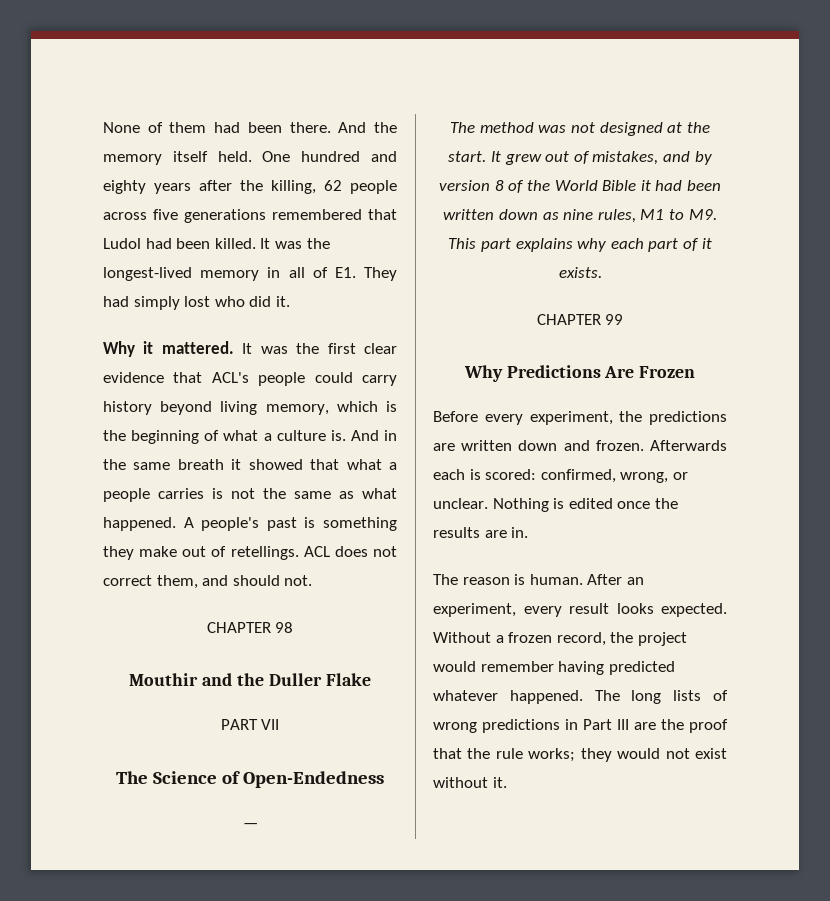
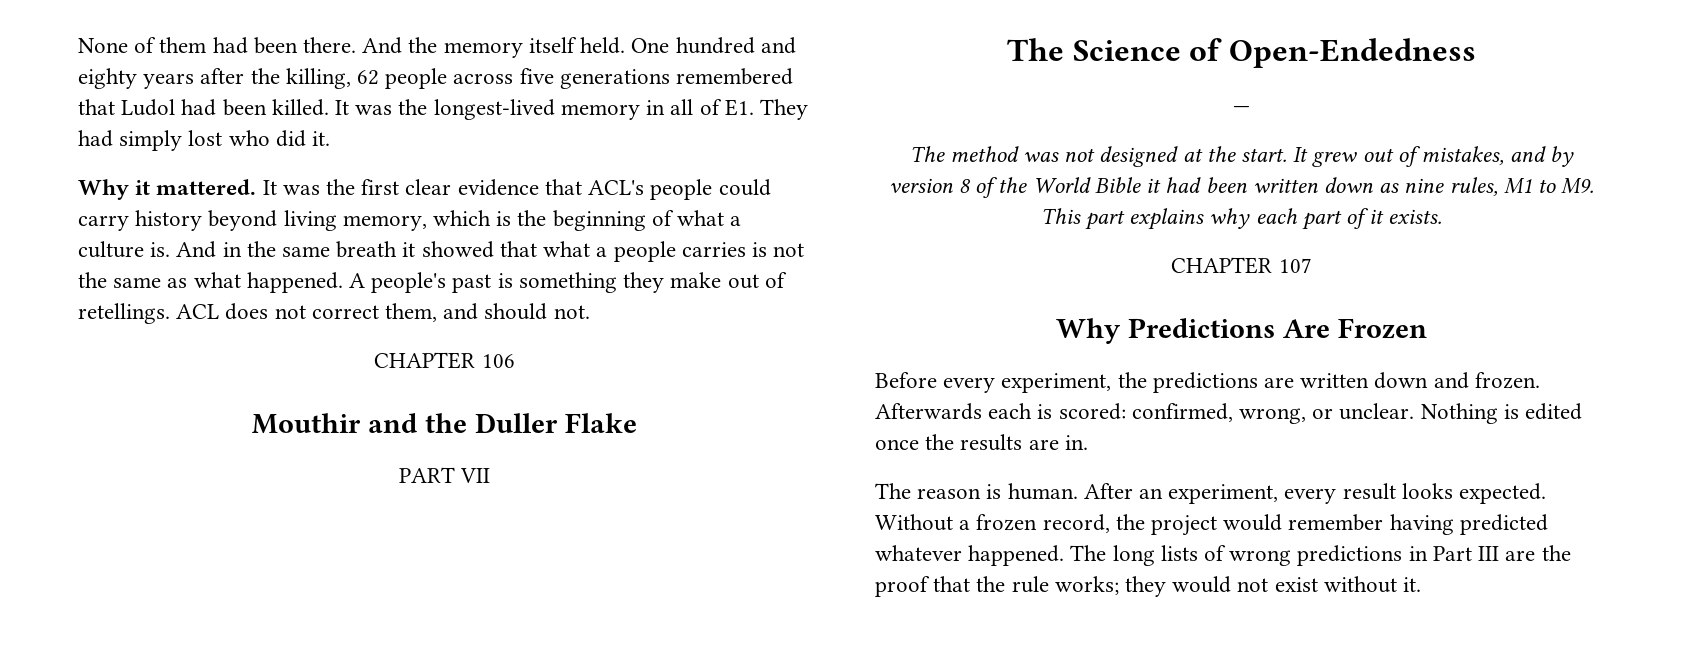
- CHAPTER 98
+ CHAPTER 106
- CHAPTER 99
+ CHAPTER 107

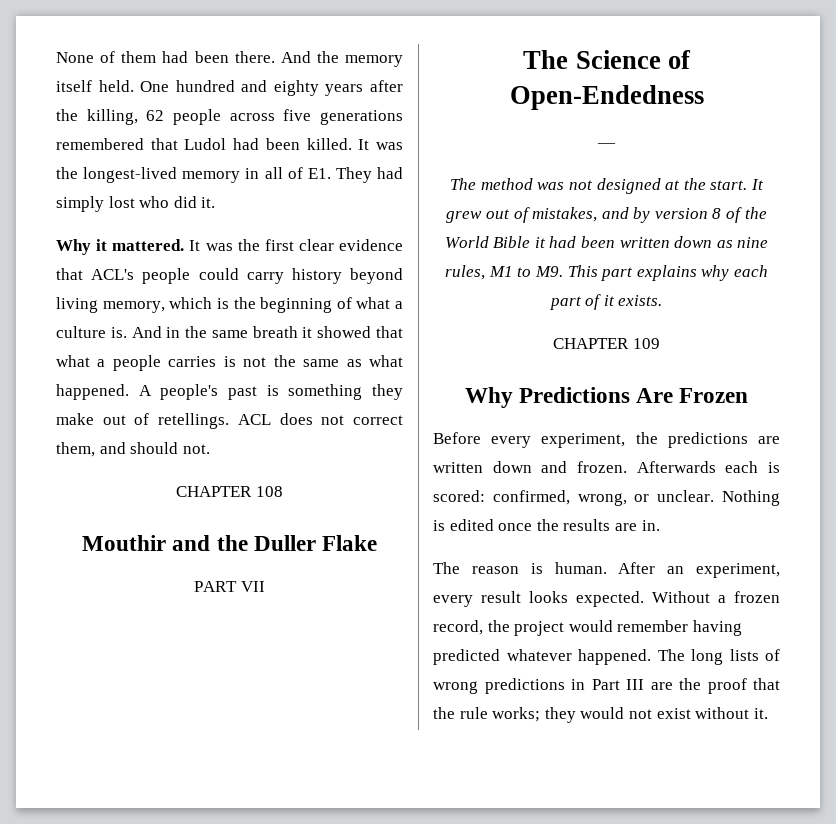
- CHAPTER 106
+ CHAPTER 108
- CHAPTER 107
+ CHAPTER 109

